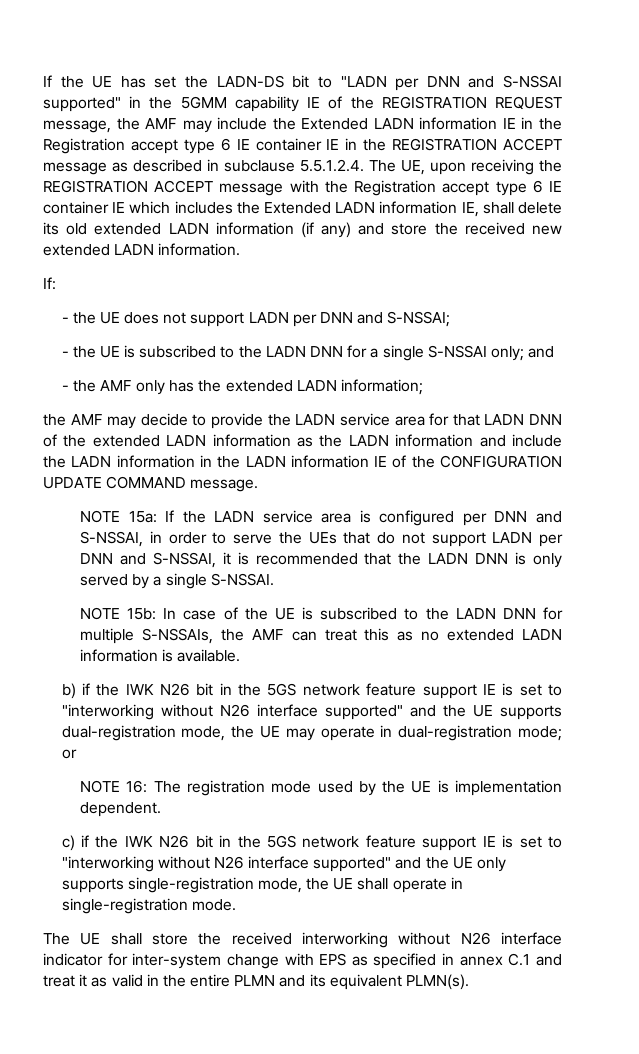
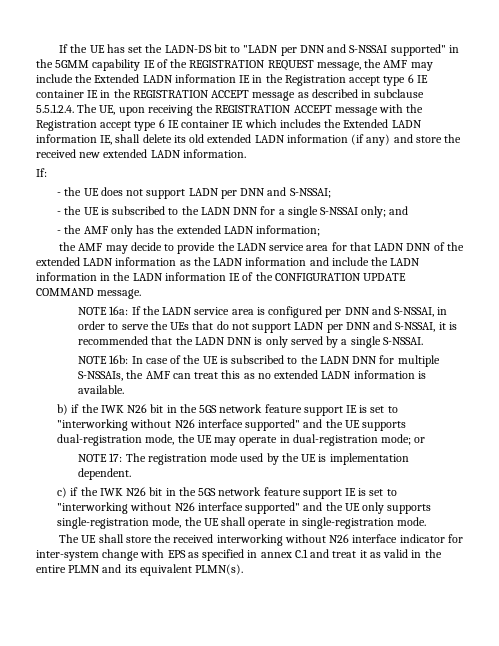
- NOTE 15a: If the LADN service area is configured per DNN and S-NSSAI, in order to serve the UEs that do not support LADN per DNN and S-NSSAI, it is recommended that the LADN DNN is only served by a single S-NSSAI.
+ NOTE 16a: If the LADN service area is configured per DNN and S-NSSAI, in order to serve the UEs that do not support LADN per DNN and S-NSSAI, it is recommended that the LADN DNN is only served by a single S-NSSAI.
- NOTE 15b: In case of the UE is subscribed to the LADN DNN for multiple S-NSSAIs, the AMF can treat this as no extended LADN information is available.
+ NOTE 16b: In case of the UE is subscribed to the LADN DNN for multiple S-NSSAIs, the AMF can treat this as no extended LADN information is available.
- NOTE 16: The registration mode used by the UE is implementation dependent.
+ NOTE 17: The registration mode used by the UE is implementation dependent.

